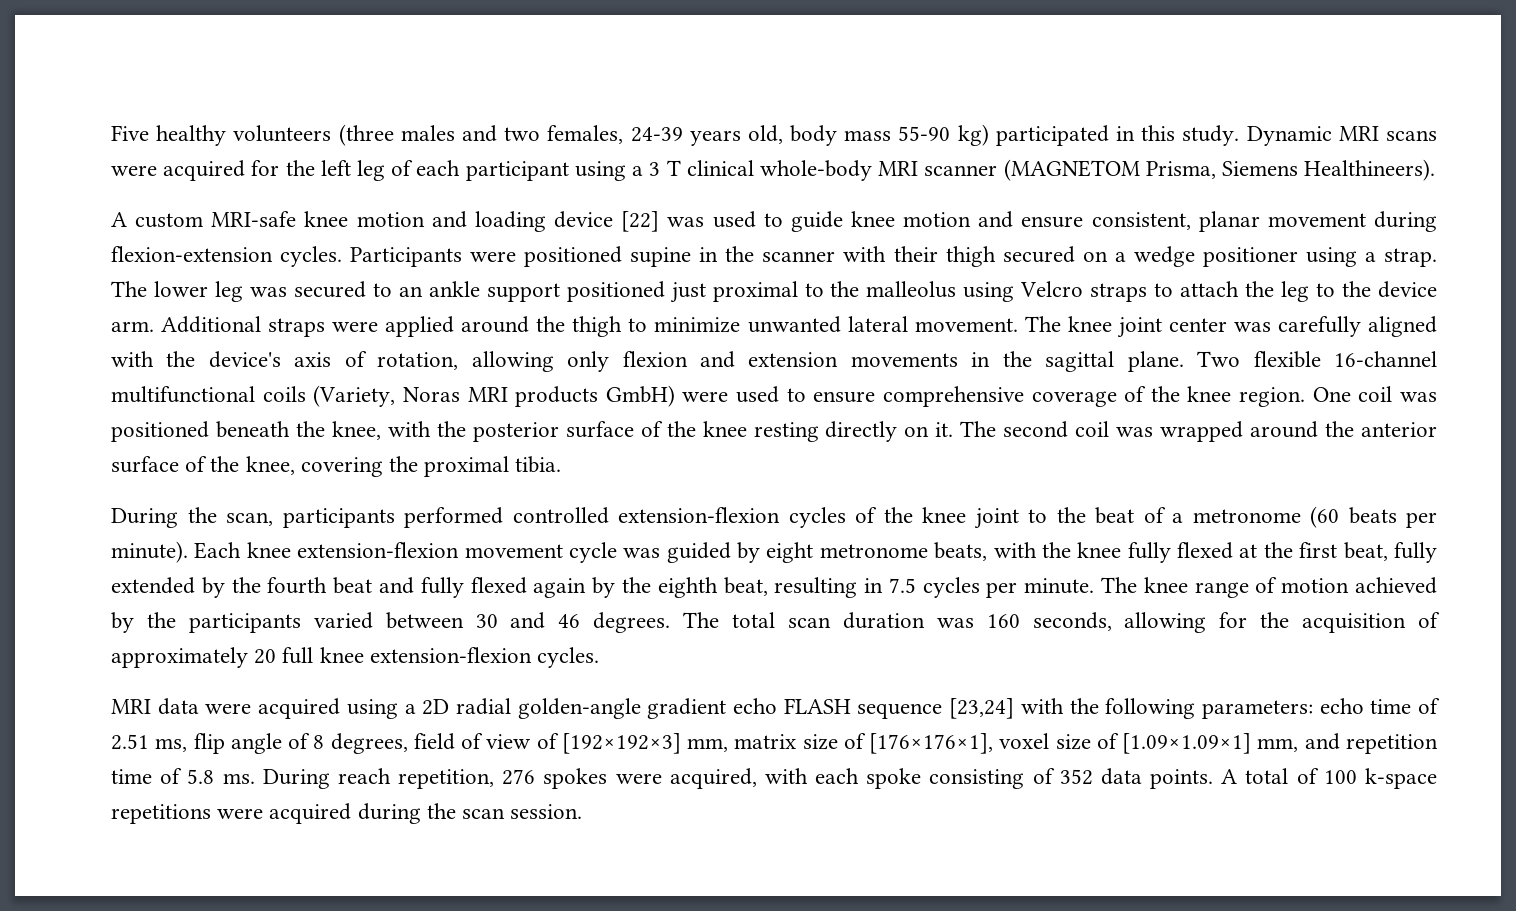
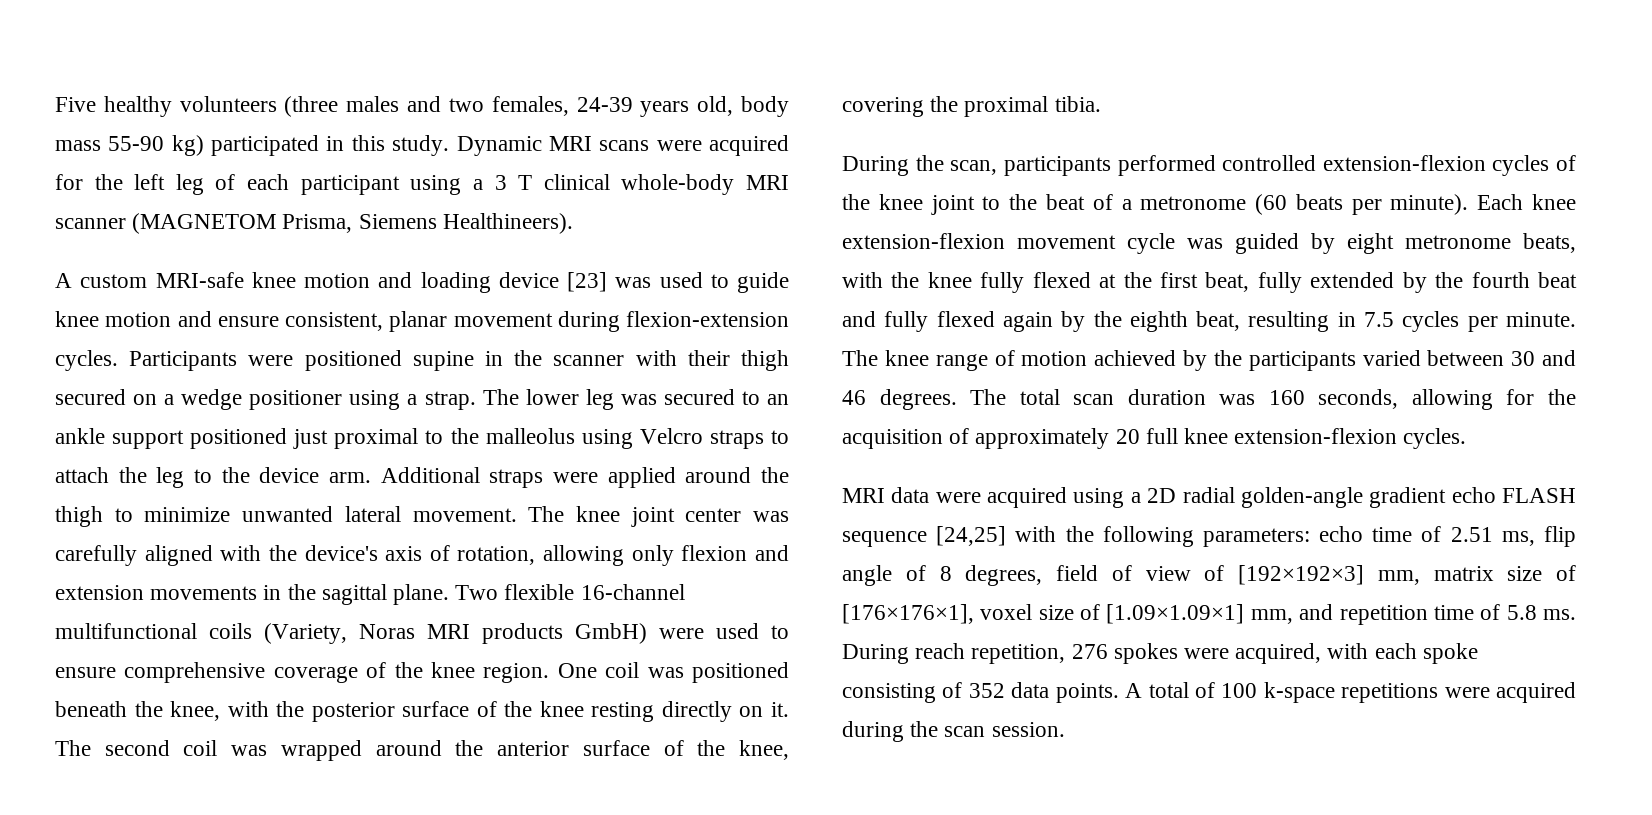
- A custom MRI-safe knee motion and loading device [22] was used to guide knee motion and ensure consistent, planar movement during flexion-extension cycles.
+ A custom MRI-safe knee motion and loading device [23] was used to guide knee motion and ensure consistent, planar movement during flexion-extension cycles.
- MRI data were acquired using a 2D radial golden-angle gradient echo FLASH sequence [23,24] with the following parameters: echo time of 2.51 ms, flip angle of 8 degrees, field of view of [192×192×3] mm, matrix size of [176×176×1], voxel size of [1.09×1.09×1] mm, and repetition time of 5.8 ms.
+ MRI data were acquired using a 2D radial golden-angle gradient echo FLASH sequence [24,25] with the following parameters: echo time of 2.51 ms, flip angle of 8 degrees, field of view of [192×192×3] mm, matrix size of [176×176×1], voxel size of [1.09×1.09×1] mm, and repetition time of 5.8 ms.

